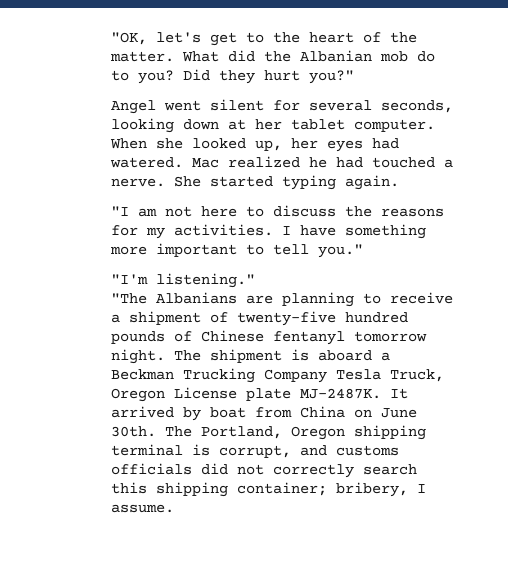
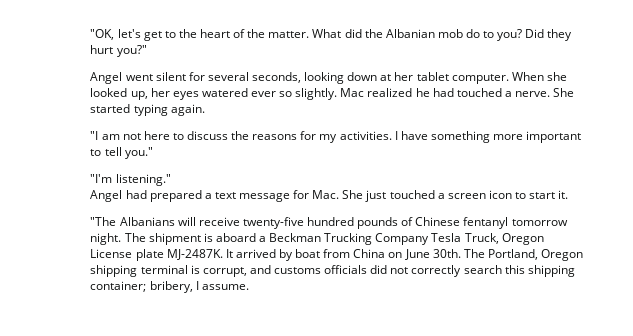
- When she looked up, her eyes had watered.
+ When she looked up, her eyes watered ever so slightly.
- "The Albanians are planning to receive a shipment of twenty-five hundred pounds of Chinese fentanyl tomorrow night.
+ Angel had prepared a text message for Mac. She just touched a screen icon to start it.
+ "The Albanians will receive twenty-five hundred pounds of Chinese fentanyl tomorrow night.

